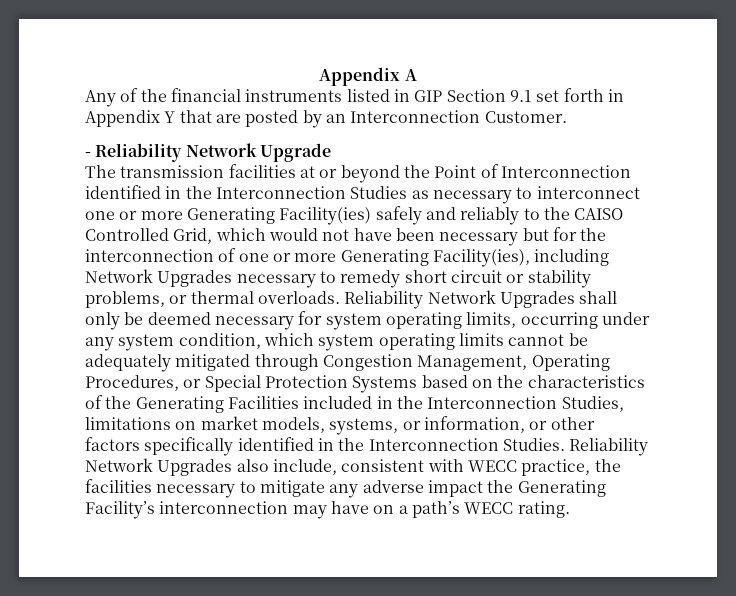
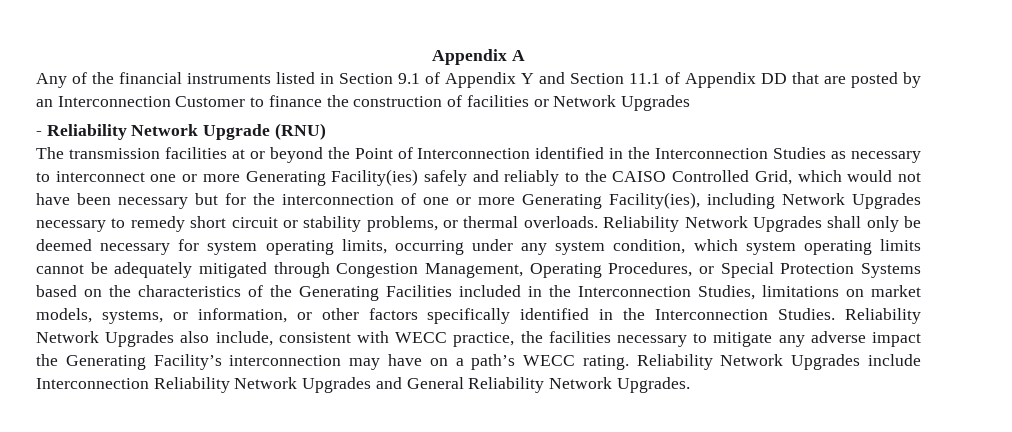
- Any of the financial instruments listed in GIP Section 9.1 set forth in Appendix Y that are posted by an Interconnection Customer.
+ Any of the financial instruments listed in Section 9.1 of Appendix Y and Section 11.1 of Appendix DD that are posted by an Interconnection Customer to finance the construction of facilities or Network Upgrades
- - Reliability Network Upgrade
+ - Reliability Network Upgrade (RNU)
+ Reliability Network Upgrades include Interconnection Reliability Network Upgrades and General Reliability Network Upgrades.

